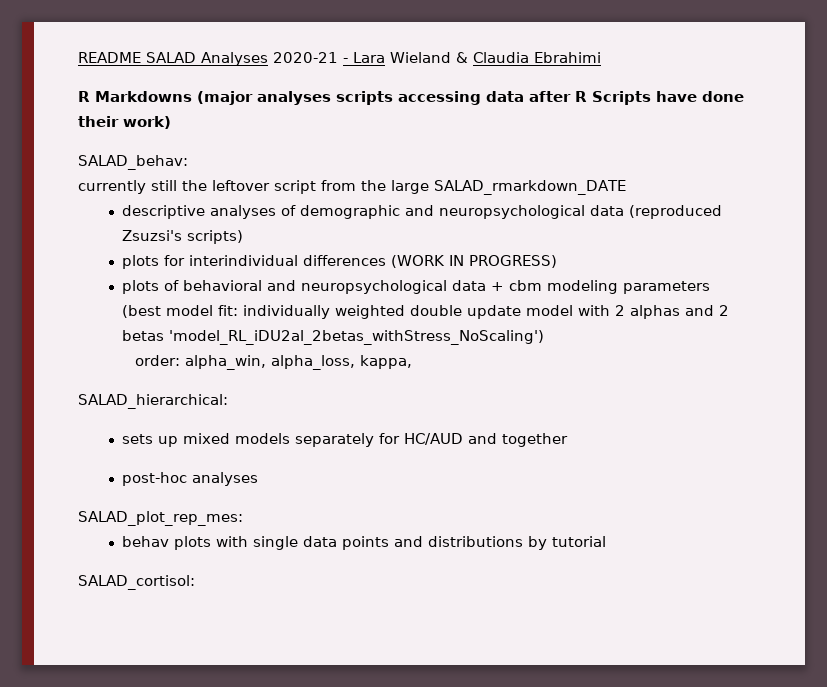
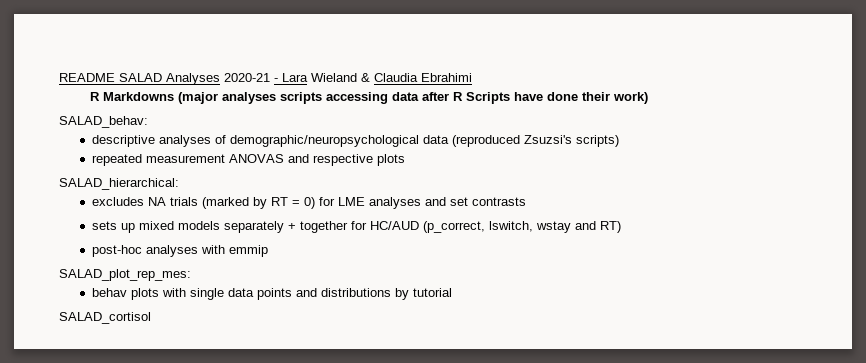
- currently still the leftover script from the large SALAD_rmarkdown_DATE
- descriptive analyses of demographic and neuropsychological data (reproduced Zsuzsi's scripts)
+ descriptive analyses of demographic/neuropsychological data (reproduced Zsuzsi's scripts)
- plots for interindividual differences (WORK IN PROGRESS)
- plots of behavioral and neuropsychological data + cbm modeling parameters (best model fit: individually weighted double update model with 2 alphas and 2 betas 'model_RL_iDU2al_2betas_withStress_NoScaling')
- order: alpha_win, alpha_loss, kappa,
+ repeated measurement ANOVAS and respective plots
  SALAD_hierarchical:
+ excludes NA trials (marked by RT = 0) for LME analyses and set contrasts
- sets up mixed models separately for HC/AUD and together
+ sets up mixed models separately + together for HC/AUD (p_correct, lswitch, wstay and RT)
- post-hoc analyses
+ post-hoc analyses with emmip
- SALAD_cortisol:
+ SALAD_cortisol

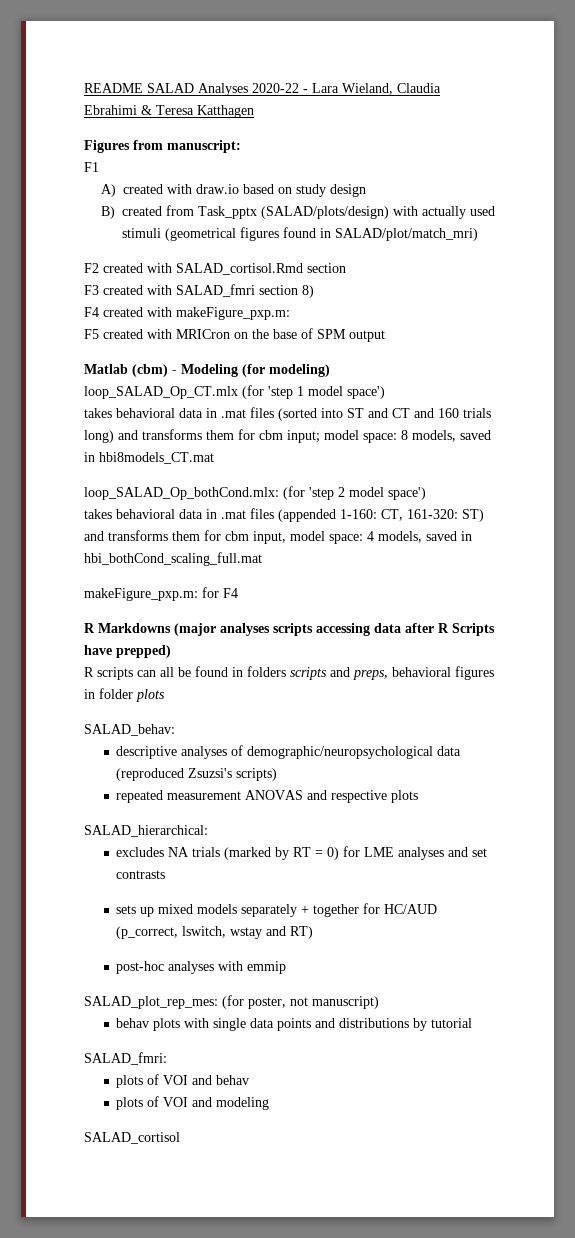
- README SALAD Analyses 2020-21 - Lara Wieland & Claudia Ebrahimi
+ README SALAD Analyses 2020-22 - Lara Wieland, Claudia Ebrahimi & Teresa Katthagen
+ Figures from manuscript:
+ F1
+ A) created with draw.io based on study design
+ B) created from Task_pptx (SALAD/plots/design) with actually used stimuli (geometrical figures found in SALAD/plot/match_mri)
+ F2 created with SALAD_cortisol.Rmd section
+ F3 created with SALAD_fmri section 8)
+ F4 created with makeFigure_pxp.m:
+ F5 created with MRICron on the base of SPM output
+ Matlab (cbm) - Modeling (for modeling)
+ loop_SALAD_Op_CT.mlx (for 'step 1 model space')
+ takes behavioral data in .mat files (sorted into ST and CT and 160 trials long) and transforms them for cbm input; model space: 8 models, saved in hbi8models_CT.mat
+ loop_SALAD_Op_bothCond.mlx: (for 'step 2 model space')
+ takes behavioral data in .mat files (appended 1-160: CT, 161-320: ST) and transforms them for cbm input, model space: 4 models, saved in hbi_bothCond_scaling_full.mat
+ makeFigure_pxp.m: for F4
- R Markdowns (major analyses scripts accessing data after R Scripts have done their work)
+ R Markdowns (major analyses scripts accessing data after R Scripts have prepped)
+ R scripts can all be found in folders scripts and preps, behavioral figures in folder plots
- SALAD_plot_rep_mes:
+ SALAD_plot_rep_mes: (for poster, not manuscript)
+ SALAD_fmri:
+ plots of VOI and behav
+ plots of VOI and modeling

